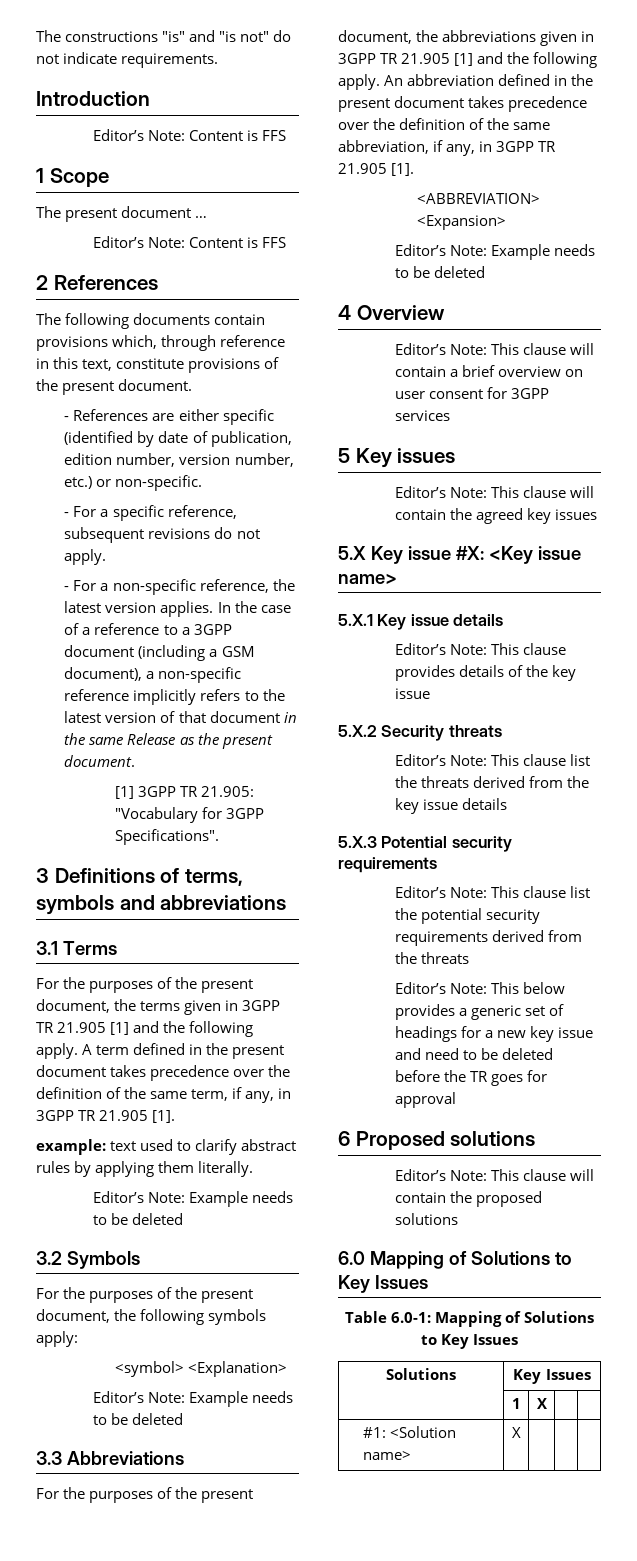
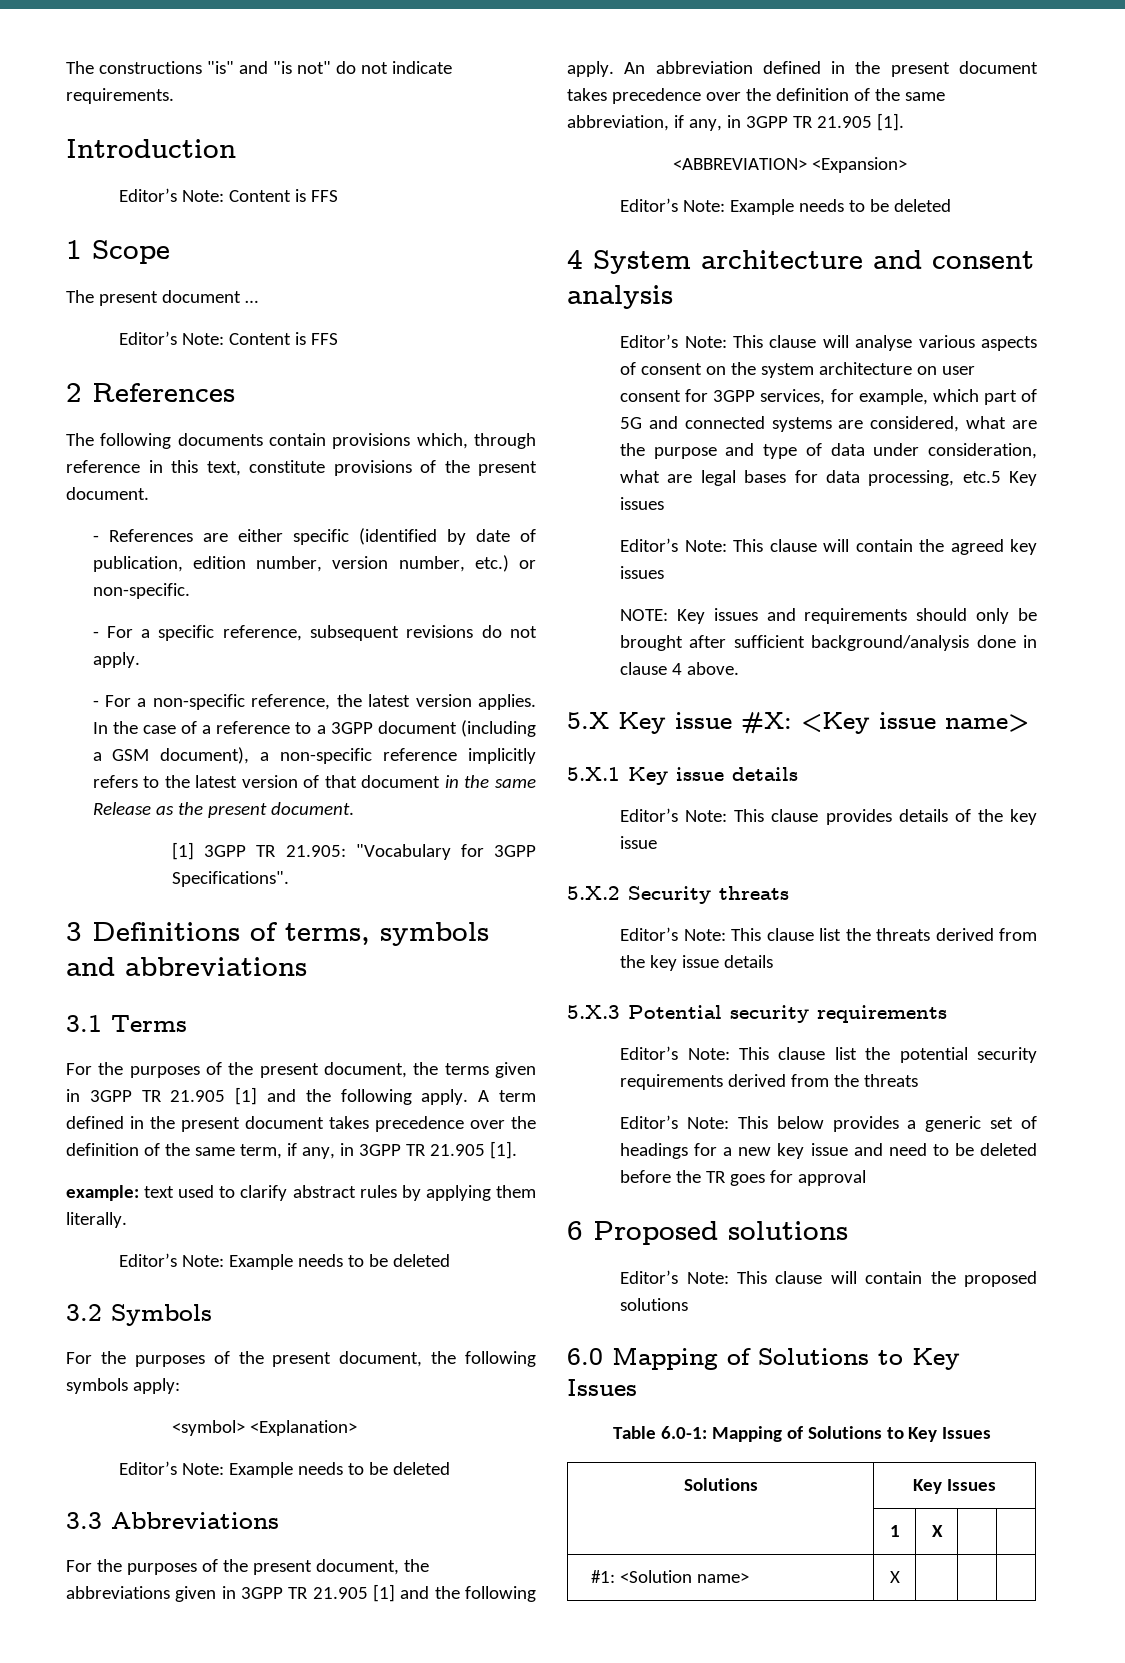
- 4 Overview
- Editor’s Note: This clause will contain a brief overview on user consent for 3GPP services
- 5 Key issues
+ 4 System architecture and consent analysis
+ Editor’s Note: This clause will analyse various aspects of consent on the system architecture on user consent for 3GPP services, for example, which part of 5G and connected systems are considered, what are the purpose and type of data under consideration, what are legal bases for data processing, etc.5 Key issues
+ NOTE: Key issues and requirements should only be brought after sufficient background/analysis done in clause 4 above.

